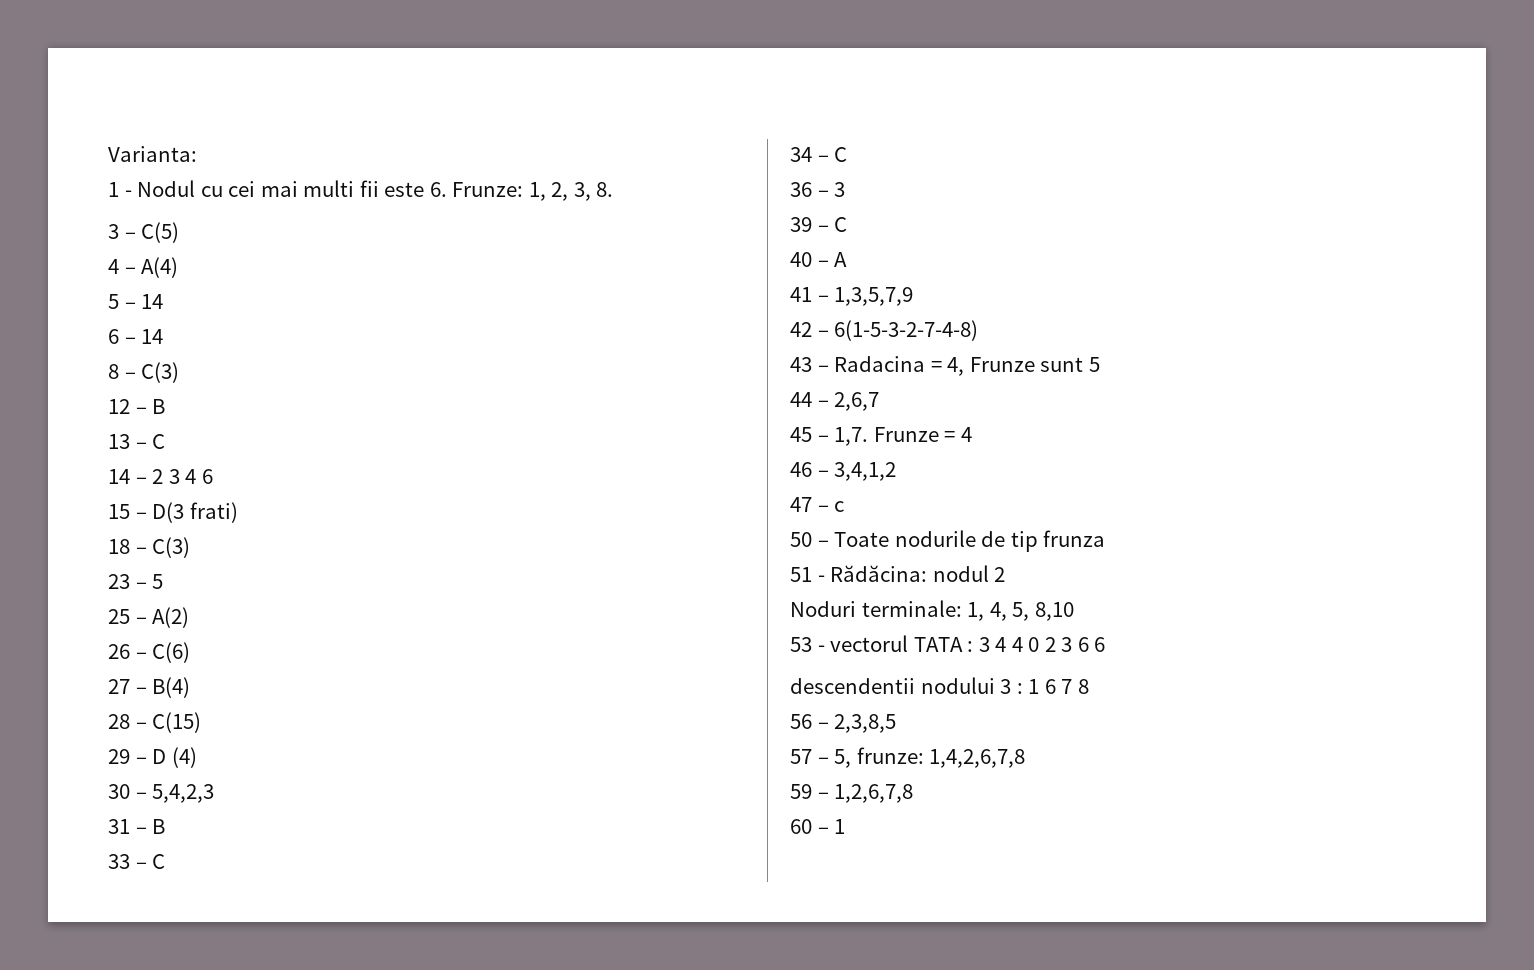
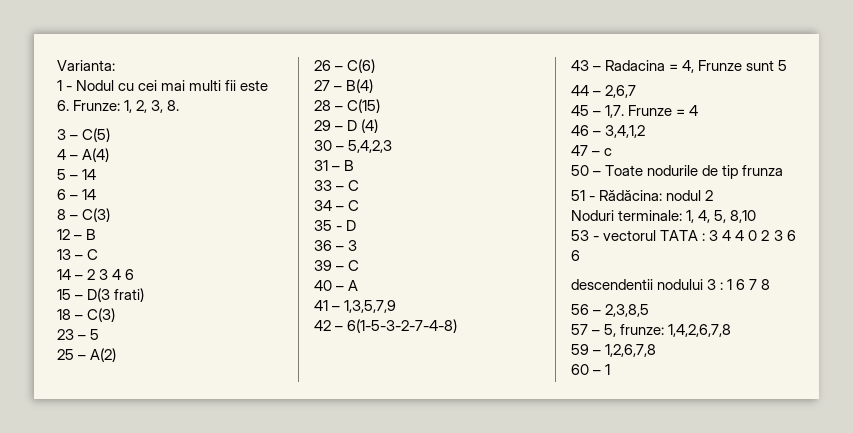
+ 35 - D

